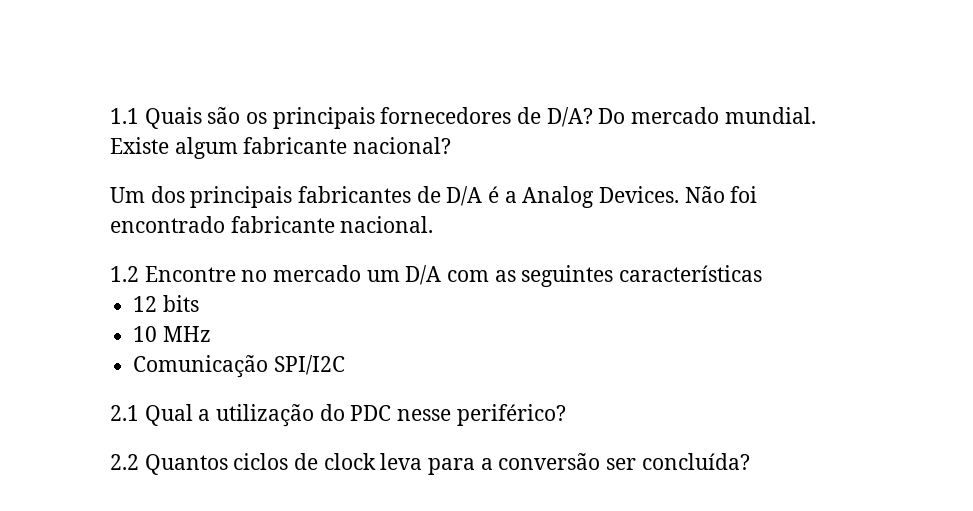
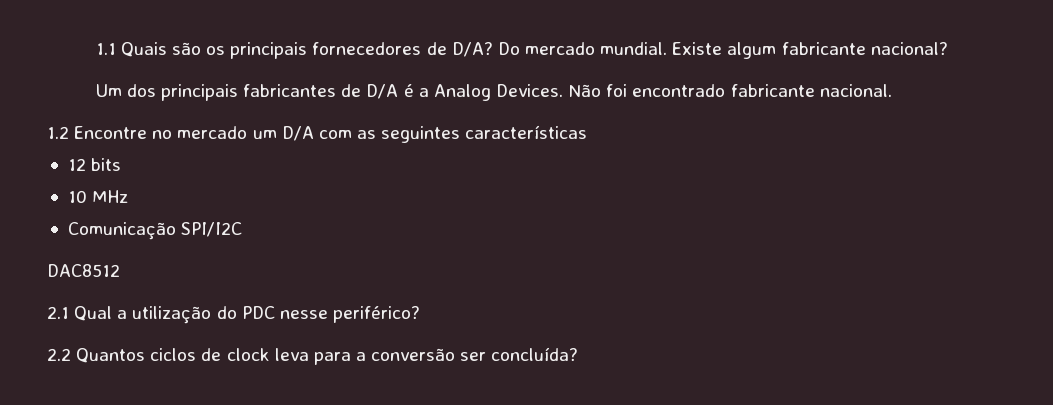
+ DAC8512

